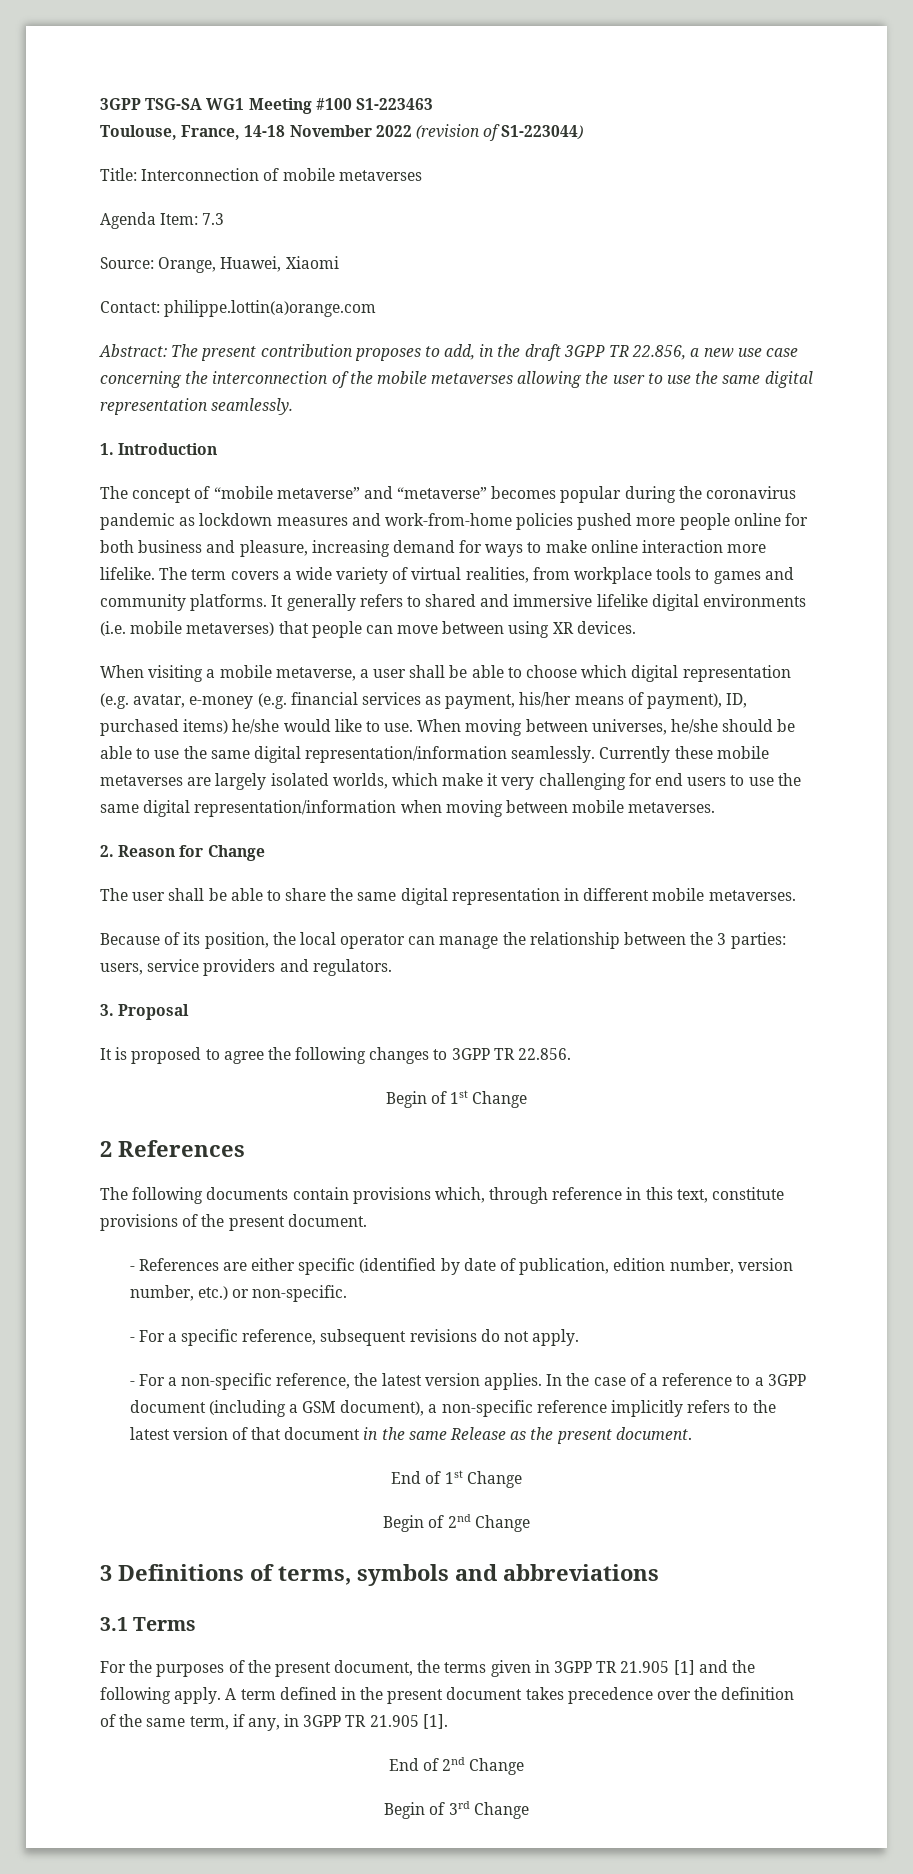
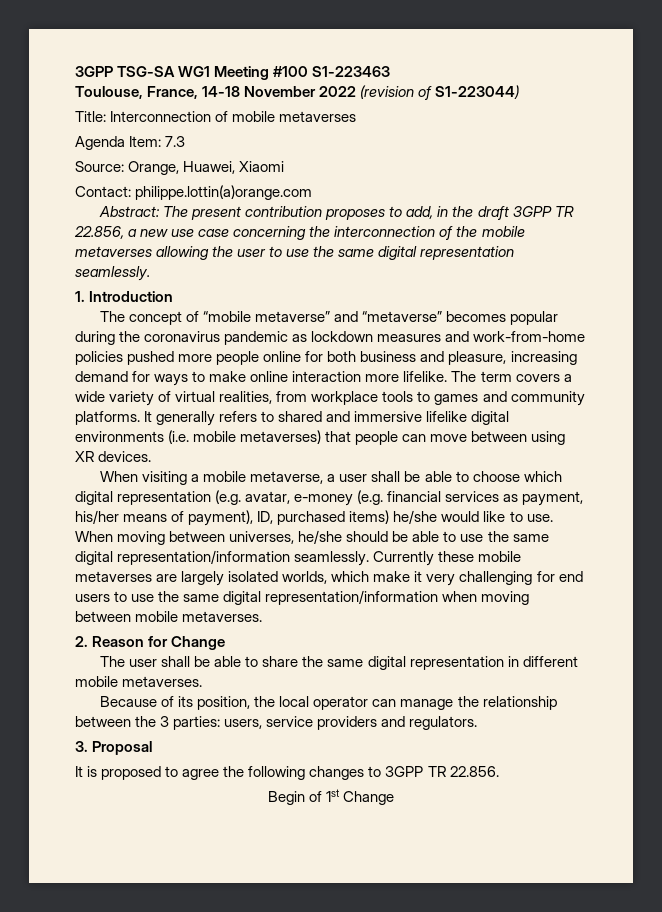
- 2 References
- The following documents contain provisions which, through reference in this text, constitute provisions of the present document.
- - References are either specific (identified by date of publication, edition number, version number, etc.) or non-specific.
- - For a specific reference, subsequent revisions do not apply.
- - For a non-specific reference, the latest version applies. In the case of a reference to a 3GPP document (including a GSM document), a non-specific reference implicitly refers to the latest version of that document in the same Release as the present document.
- End of 1st Change
- Begin of 2nd Change
- 3 Definitions of terms, symbols and abbreviations
- 3.1 Terms
- For the purposes of the present document, the terms given in 3GPP TR 21.905 [1] and the following apply. A term defined in the present document takes precedence over the definition of the same term, if any, in 3GPP TR 21.905 [1].
- End of 2nd Change
- Begin of 3rd Change

